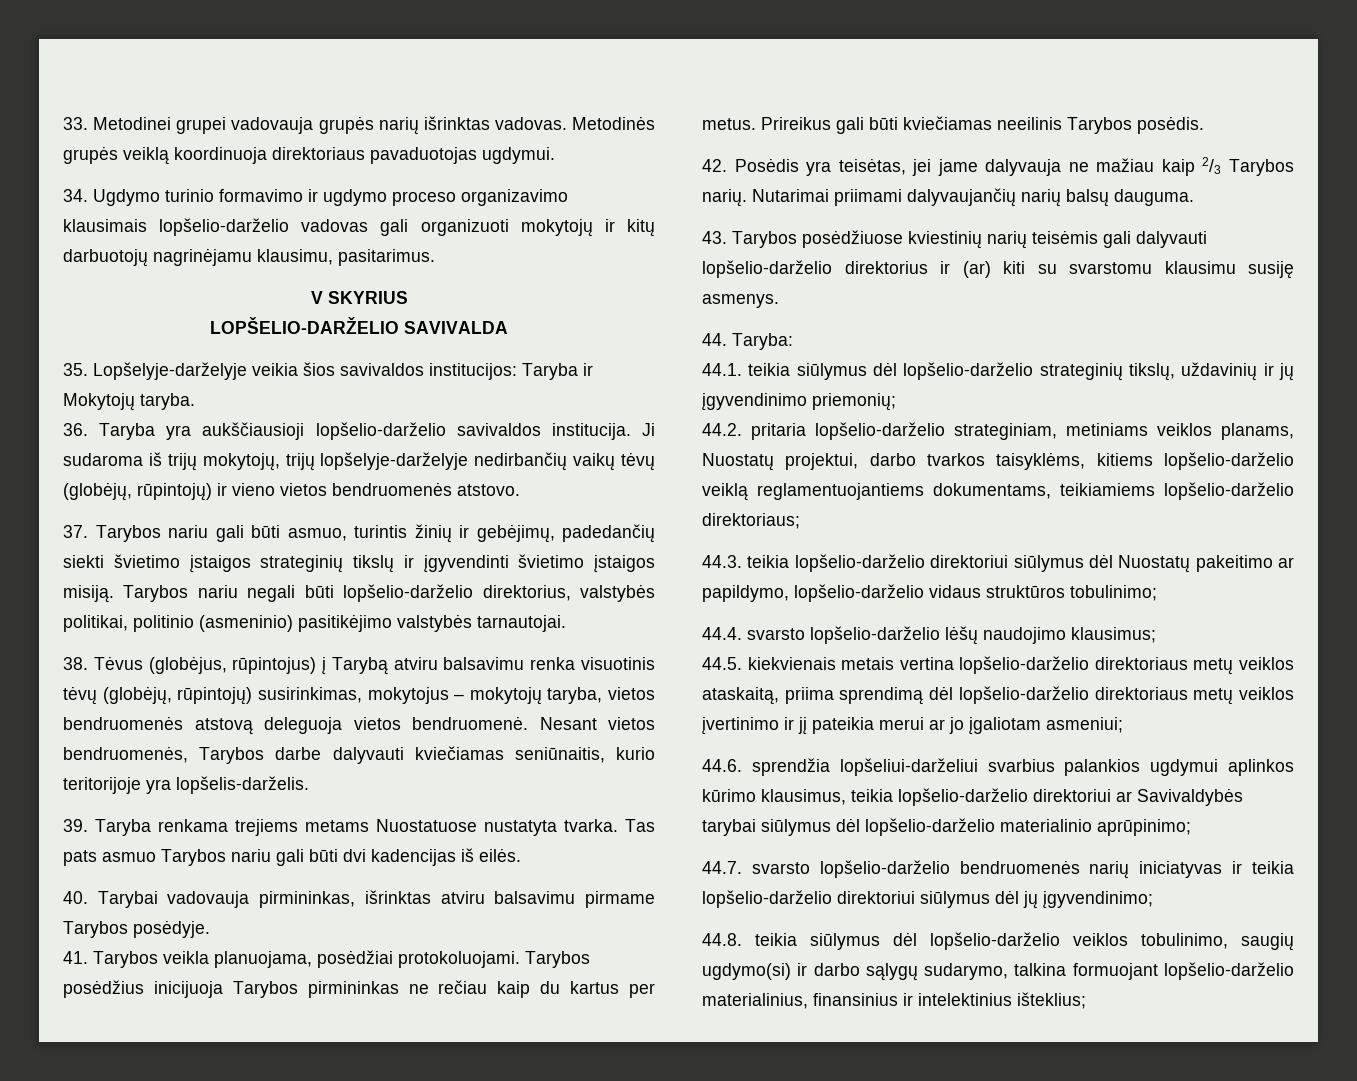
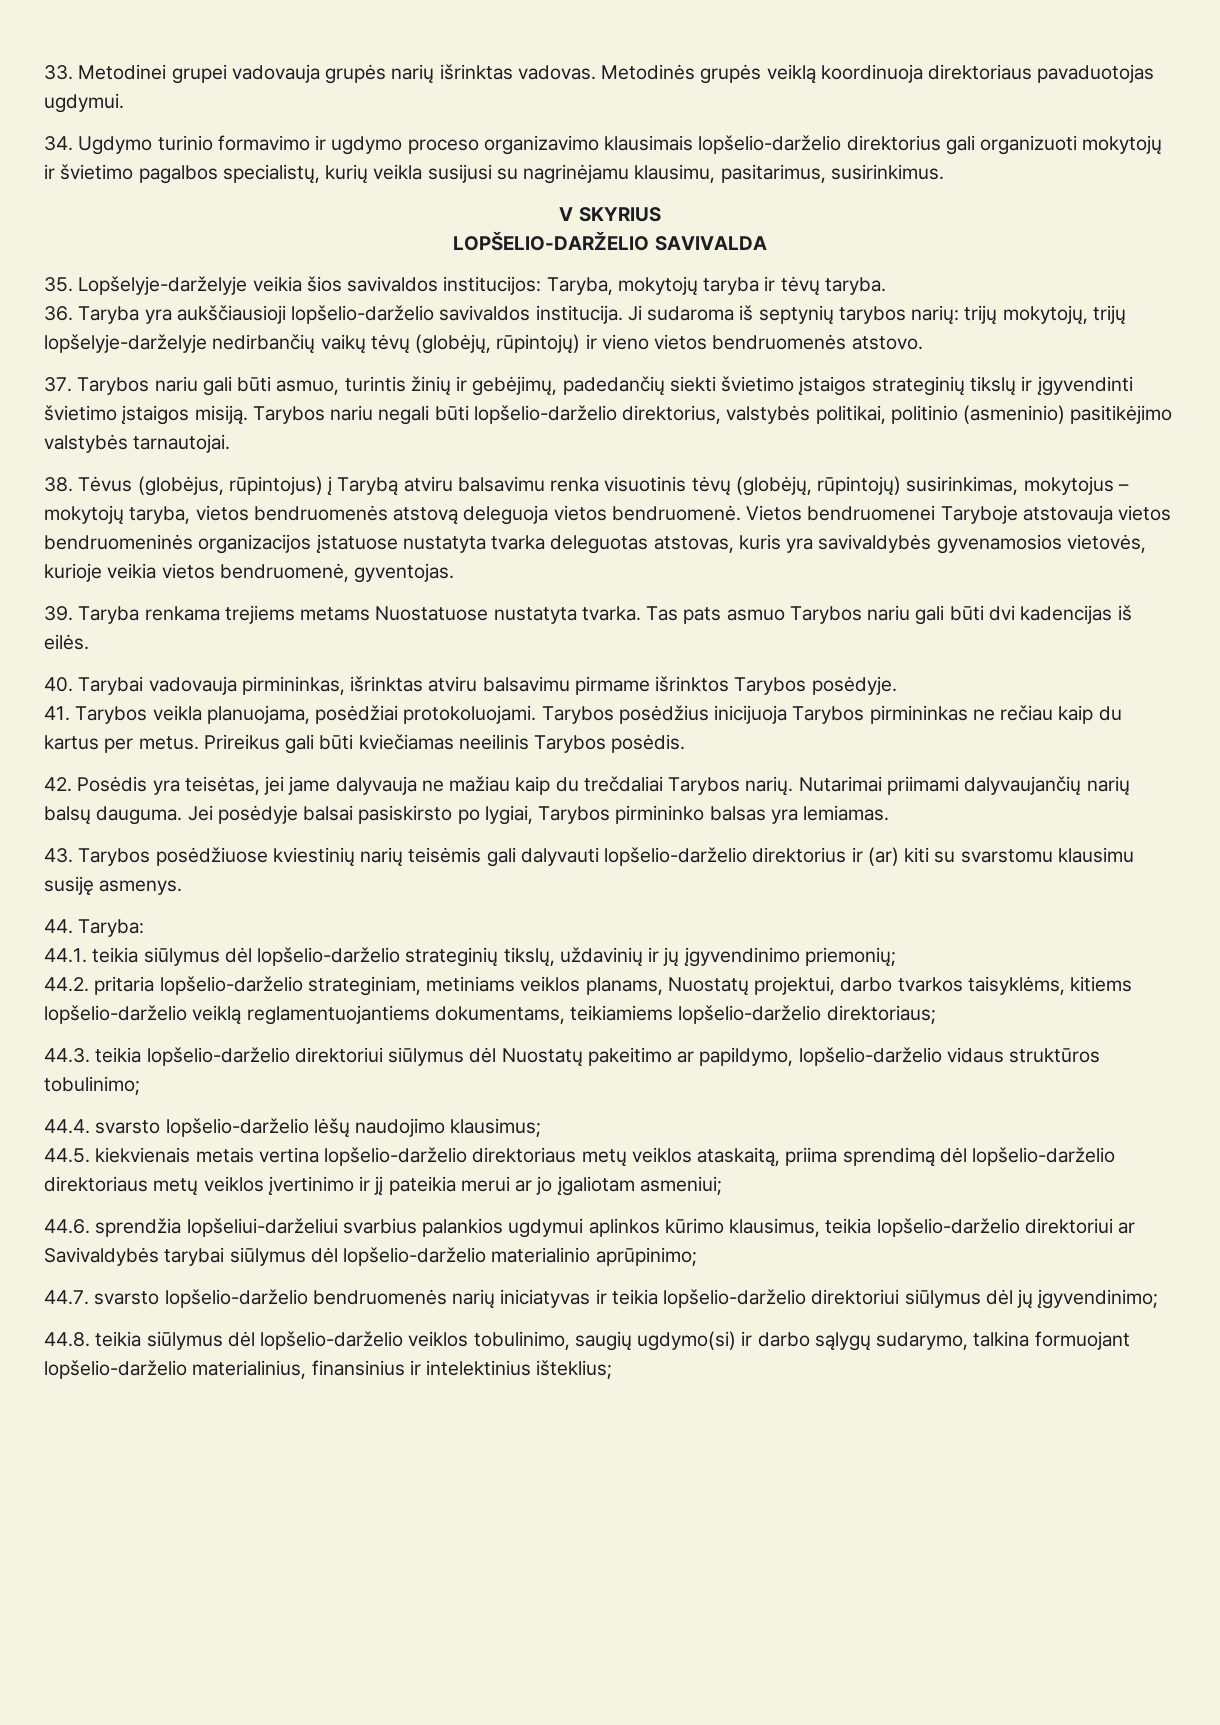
- 34. Ugdymo turinio formavimo ir ugdymo proceso organizavimo klausimais lopšelio-darželio vadovas gali organizuoti mokytojų ir kitų darbuotojų nagrinėjamu klausimu, pasitarimus.
+ 34. Ugdymo turinio formavimo ir ugdymo proceso organizavimo klausimais lopšelio-darželio direktorius gali organizuoti mokytojų ir švietimo pagalbos specialistų, kurių veikla susijusi su nagrinėjamu klausimu, pasitarimus, susirinkimus.
- 35. Lopšelyje-darželyje veikia šios savivaldos institucijos: Taryba ir Mokytojų taryba.
+ 35. Lopšelyje-darželyje veikia šios savivaldos institucijos: Taryba, mokytojų taryba ir tėvų taryba.
- Ji sudaroma iš trijų mokytojų, trijų lopšelyje-darželyje nedirbančių vaikų tėvų (globėjų, rūpintojų) ir vieno vietos bendruomenės atstovo.
+ Ji sudaroma iš septynių tarybos narių: trijų mokytojų, trijų lopšelyje-darželyje nedirbančių vaikų tėvų (globėjų, rūpintojų) ir vieno vietos bendruomenės atstovo.
- Nesant vietos bendruomenės, Tarybos darbe dalyvauti kviečiamas seniūnaitis, kurio teritorijoje yra lopšelis-darželis.
+ Vietos bendruomenei Taryboje atstovauja vietos bendruomeninės organizacijos įstatuose nustatyta tvarka deleguotas atstovas, kuris yra savivaldybės gyvenamosios vietovės, kurioje veikia vietos bendruomenė, gyventojas.
- 40. Tarybai vadovauja pirmininkas, išrinktas atviru balsavimu pirmame Tarybos posėdyje.
+ 40. Tarybai vadovauja pirmininkas, išrinktas atviru balsavimu pirmame išrinktos Tarybos posėdyje.
- 42. Posėdis yra teisėtas, jei jame dalyvauja ne mažiau kaip 2/3 Tarybos narių.
+ 42. Posėdis yra teisėtas, jei jame dalyvauja ne mažiau kaip du trečdaliai Tarybos narių.
+ Jei posėdyje balsai pasiskirsto po lygiai, Tarybos pirmininko balsas yra lemiamas.

